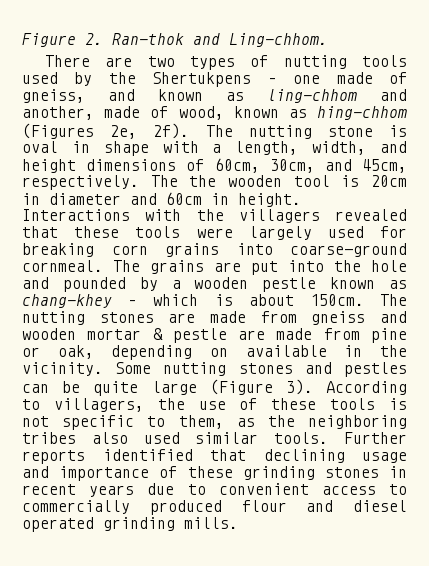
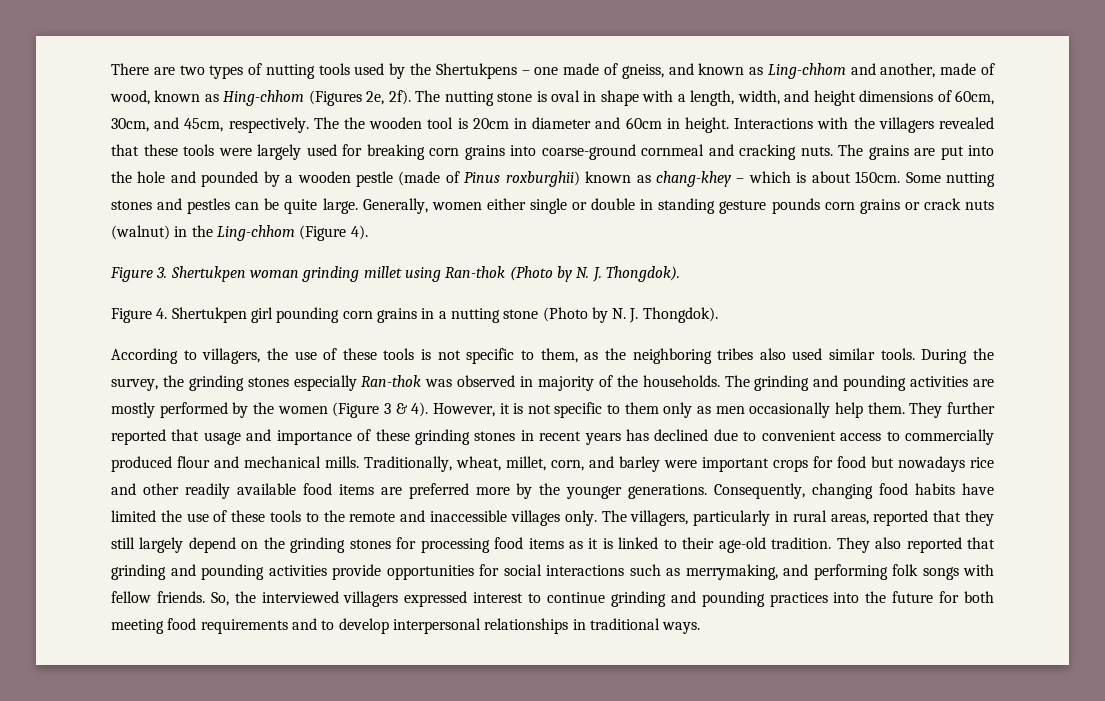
- Figure 2. Ran-thok and Ling-chhom.
- There are two types of nutting tools used by the Shertukpens – one made of gneiss, and known as ling-chhom and another, made of wood, known as hing-chhom (Figures 2e, 2f).
+ There are two types of nutting tools used by the Shertukpens – one made of gneiss, and known as Ling-chhom and another, made of wood, known as Hing-chhom (Figures 2e, 2f).
- Interactions with the villagers revealed that these tools were largely used for breaking corn grains into coarse-ground cornmeal.
+ Interactions with the villagers revealed that these tools were largely used for breaking corn grains into coarse-ground cornmeal and cracking nuts.
- The grains are put into the hole and pounded by a wooden pestle known as chang-khey – which is about 150cm.
+ The grains are put into the hole and pounded by a wooden pestle (made of Pinus roxburghii) known as chang-khey – which is about 150cm.
- The nutting stones are made from gneiss and wooden mortar & pestle are made from pine or oak, depending on available in the vicinity.
- Some nutting stones and pestles can be quite large (Figure 3). According to villagers, the use of these tools is not specific to them, as the neighboring tribes also used similar tools.
+ Some nutting stones and pestles can be quite large. Generally, women either single or double in standing gesture pounds corn grains or crack nuts (walnut) in the Ling-chhom (Figure 4).
+ Figure 3. Shertukpen woman grinding millet using Ran-thok (Photo by N. J. Thongdok).
+ Figure 4. Shertukpen girl pounding corn grains in a nutting stone (Photo by N. J. Thongdok).
+ According to villagers, the use of these tools is not specific to them, as the neighboring tribes also used similar tools.
- Further reports identified that declining usage and importance of these grinding stones in recent years due to convenient access to commercially produced flour and diesel operated grinding mills.
+ During the survey, the grinding stones especially Ran-thok was observed in majority of the households. The grinding and pounding activities are mostly performed by the women (Figure 3 & 4). However, it is not specific to them only as men occasionally help them. They further reported that usage and importance of these grinding stones in recent years has declined due to convenient access to commercially produced flour and mechanical mills. Traditionally, wheat, millet, corn, and barley were important crops for food but nowadays rice and other readily available food items are preferred more by the younger generations. Consequently, changing food habits have limited the use of these tools to the remote and inaccessible villages only. The villagers, particularly in rural areas, reported that they still largely depend on the grinding stones for processing food items as it is linked to their age-old tradition. They also reported that grinding and pounding activities provide opportunities for social interactions such as merrymaking, and performing folk songs with fellow friends. So, the interviewed villagers expressed interest to continue grinding and pounding practices into the future for both meeting food requirements and to develop interpersonal relationships in traditional ways.

